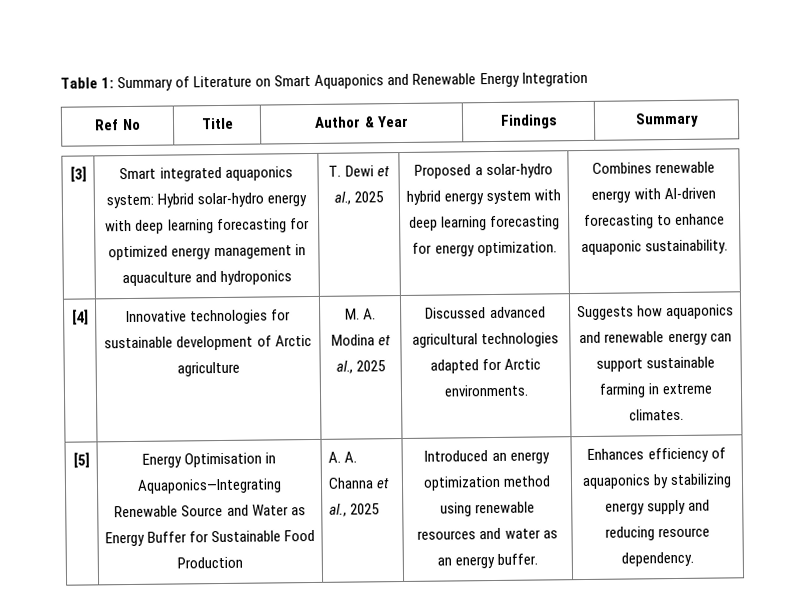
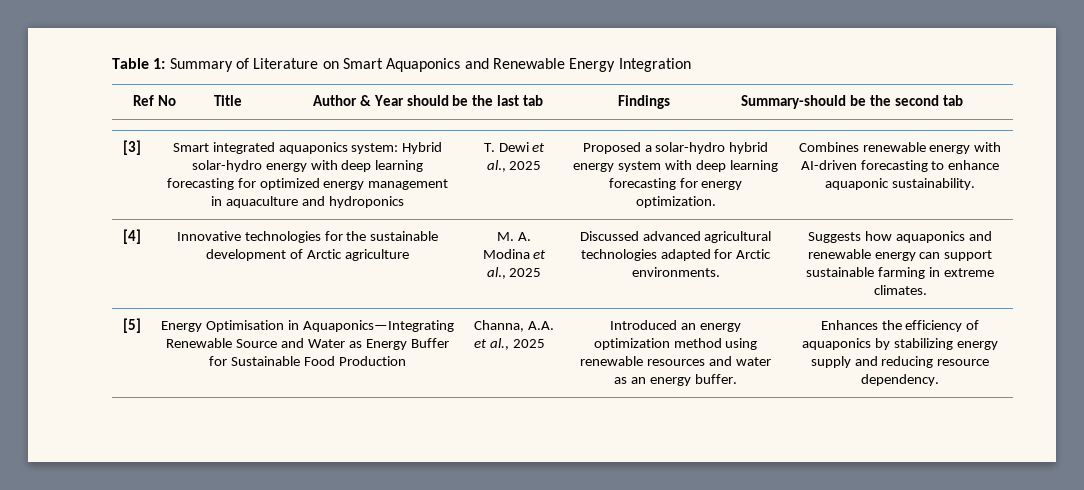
- Ref No | Title | Author & Year | Findings | Summary
+ Ref No | Title | Author & Year should be the last tab | Findings | Summary-should be the second tab
- [4] | Innovative technologies for sustainable development of Arctic agriculture | M. A. Modina et al., 2025 | Discussed advanced agricultural technologies adapted for Arctic environments. | Suggests how aquaponics and renewable energy can support sustainable farming in extreme climates.
+ [4] | Innovative technologies for the sustainable development of Arctic agriculture | M. A. Modina et al., 2025 | Discussed advanced agricultural technologies adapted for Arctic environments. | Suggests how aquaponics and renewable energy can support sustainable farming in extreme climates.
- A. A. Channa et al., 2025
+ Channa, A.A. et al., 2025
- Enhances efficiency of aquaponics by stabilizing energy supply and reducing resource dependency.
+ Enhances the efficiency of aquaponics by stabilizing energy supply and reducing resource dependency.

